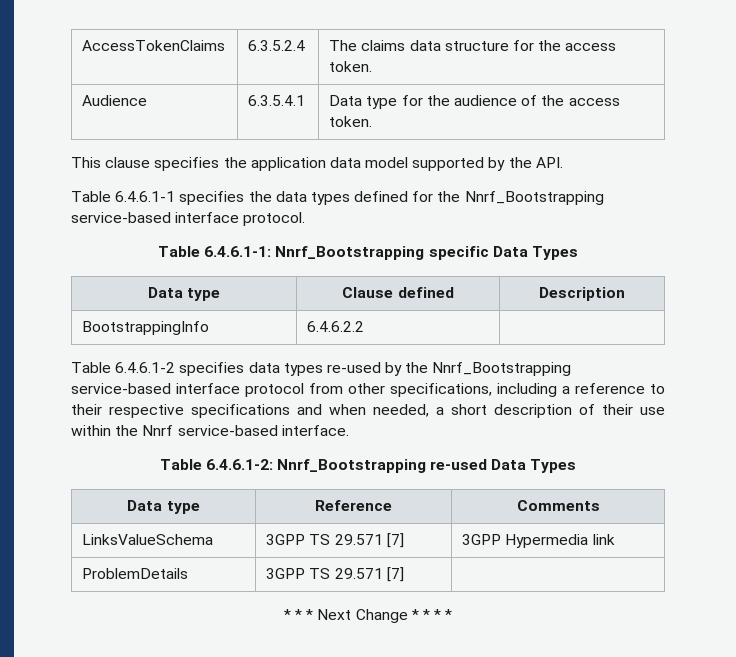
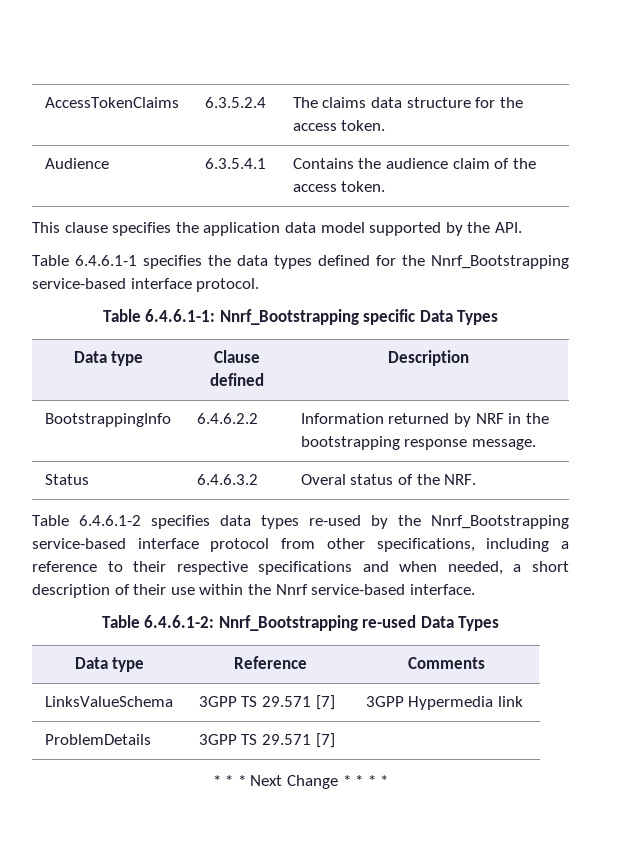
- Audience | 6.3.5.4.1 | Data type for the audience of the access token.
+ Audience | 6.3.5.4.1 | Contains the audience claim of the access token.
- BootstrappingInfo | 6.4.6.2.2 |
+ BootstrappingInfo | 6.4.6.2.2 | Information returned by NRF in the bootstrapping response message.
+ Status | 6.4.6.3.2 | Overal status of the NRF.

